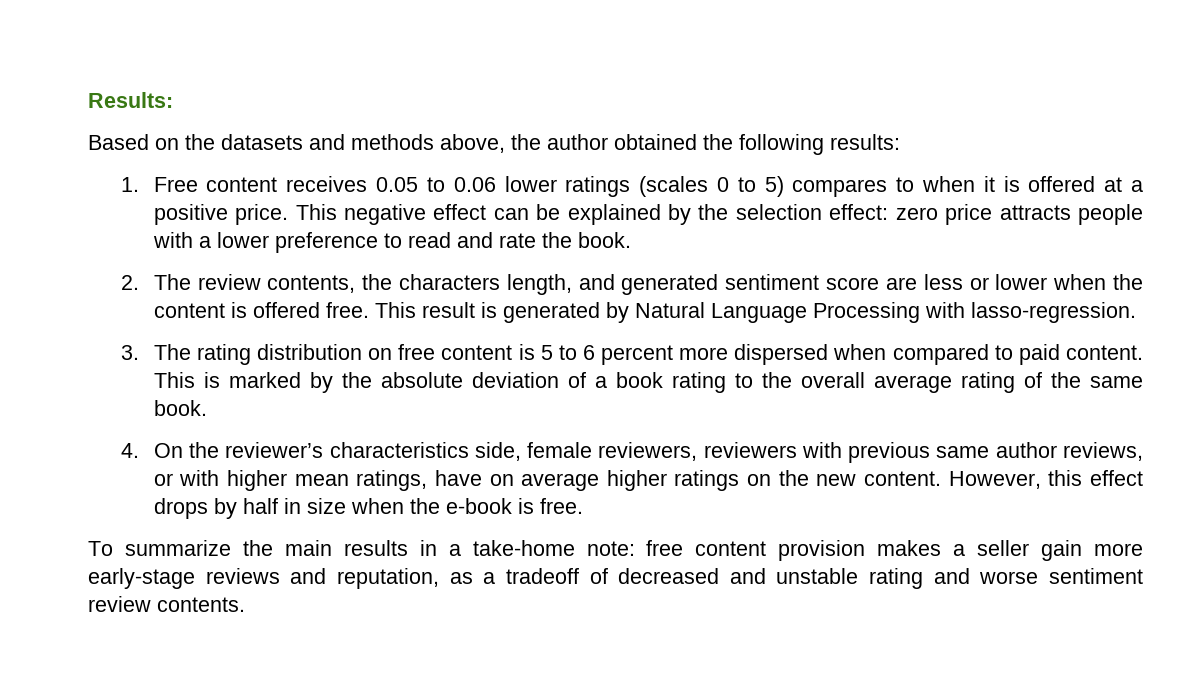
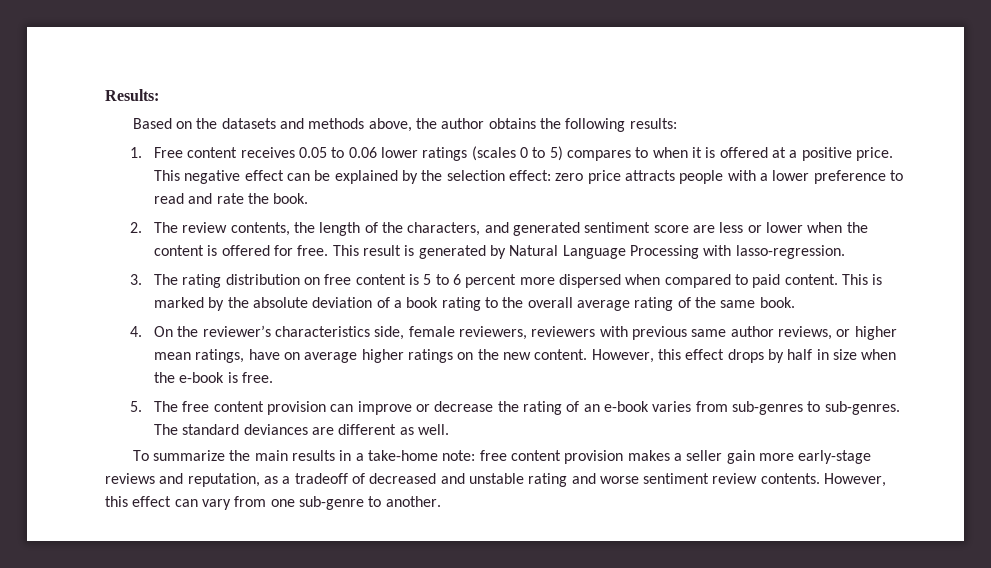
- Based on the datasets and methods above, the author obtained the following results:
+ Based on the datasets and methods above, the author obtains the following results:
- 2. The review contents, the characters length, and generated sentiment score are less or lower when the content is offered free.
+ 2. The review contents, the length of the characters, and generated sentiment score are less or lower when the content is offered for free.
- 4. On the reviewer’s characteristics side, female reviewers, reviewers with previous same author reviews, or with higher mean ratings, have on average higher ratings on the new content.
+ 4. On the reviewer’s characteristics side, female reviewers, reviewers with previous same author reviews, or higher mean ratings, have on average higher ratings on the new content.
+ 5. The free content provision can improve or decrease the rating of an e-book varies from sub-genres to sub-genres. The standard deviances are different as well.
+ However, this effect can vary from one sub-genre to another.

